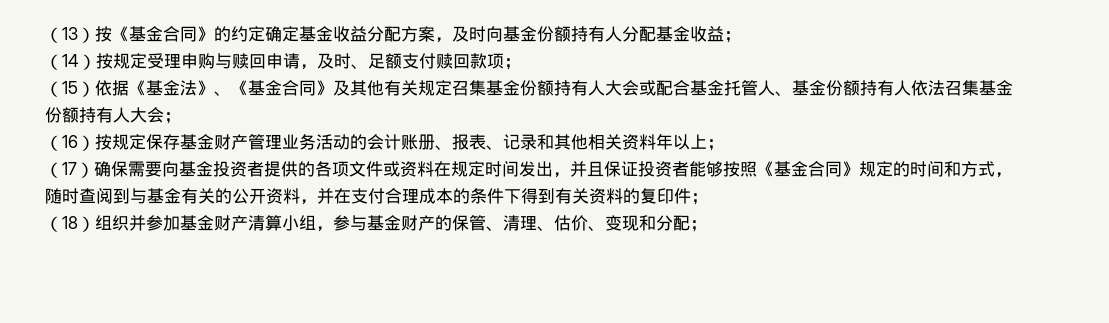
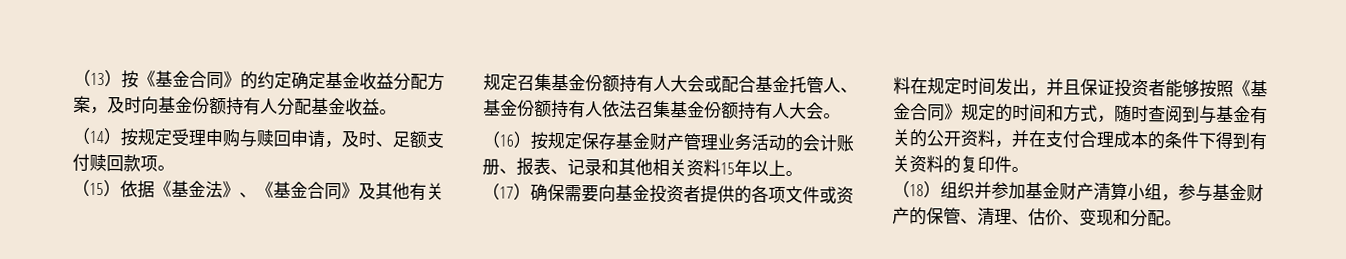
- （13）按《基金合同》的约定确定基金收益分配方案，及时向基金份额持有人分配基金收益；
+ （13）按《基金合同》的约定确定基金收益分配方案，及时向基金份额持有人分配基金收益。
- （14）按规定受理申购与赎回申请，及时、足额支付赎回款项；
+ （14）按规定受理申购与赎回申请，及时、足额支付赎回款项。
- （15）依据《基金法》、《基金合同》及其他有关规定召集基金份额持有人大会或配合基金托管人、基金份额持有人依法召集基金份额持有人大会；
+ （15）依据《基金法》、《基金合同》及其他有关规定召集基金份额持有人大会或配合基金托管人、基金份额持有人依法召集基金份额持有人大会。
- （16）按规定保存基金财产管理业务活动的会计账册、报表、记录和其他相关资料年以上；
+ （16）按规定保存基金财产管理业务活动的会计账册、报表、记录和其他相关资料15年以上。
- （17）确保需要向基金投资者提供的各项文件或资料在规定时间发出，并且保证投资者能够按照《基金合同》规定的时间和方式，随时查阅到与基金有关的公开资料，并在支付合理成本的条件下得到有关资料的复印件；
+ （17）确保需要向基金投资者提供的各项文件或资料在规定时间发出，并且保证投资者能够按照《基金合同》规定的时间和方式，随时查阅到与基金有关的公开资料，并在支付合理成本的条件下得到有关资料的复印件。
- （18）组织并参加基金财产清算小组，参与基金财产的保管、清理、估价、变现和分配；
+ （18）组织并参加基金财产清算小组，参与基金财产的保管、清理、估价、变现和分配。

